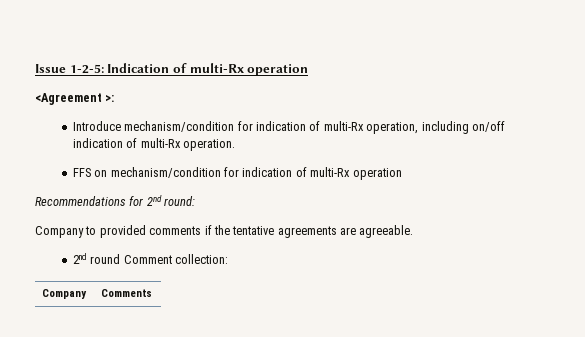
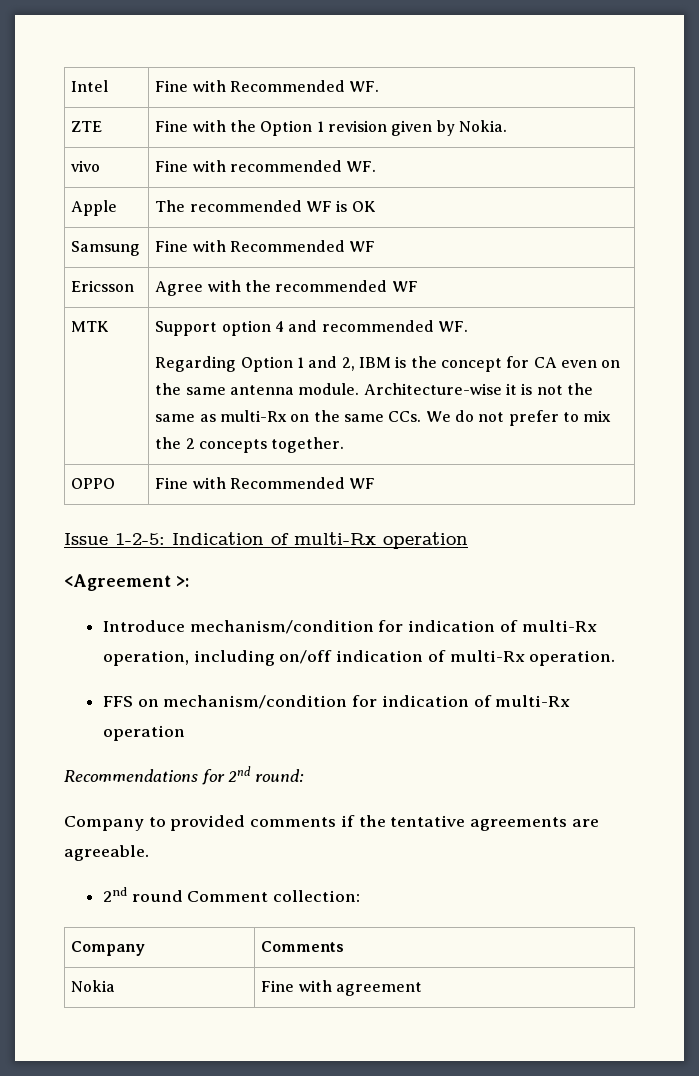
+ Intel | Fine with Recommended WF.
+ ZTE | Fine with the Option 1 revision given by Nokia.
+ vivo | Fine with recommended WF.
+ Apple | The recommended WF is OK
+ Samsung | Fine with Recommended WF
+ Ericsson | Agree with the recommended WF
+ MTK | Support option 4 and recommended WF.
+ Regarding Option 1 and 2, IBM is the concept for CA even on the same antenna module. Architecture-wise it is not the same as multi-Rx on the same CCs. We do not prefer to mix the 2 concepts together.
+ OPPO | Fine with Recommended WF
+ Nokia | Fine with agreement

